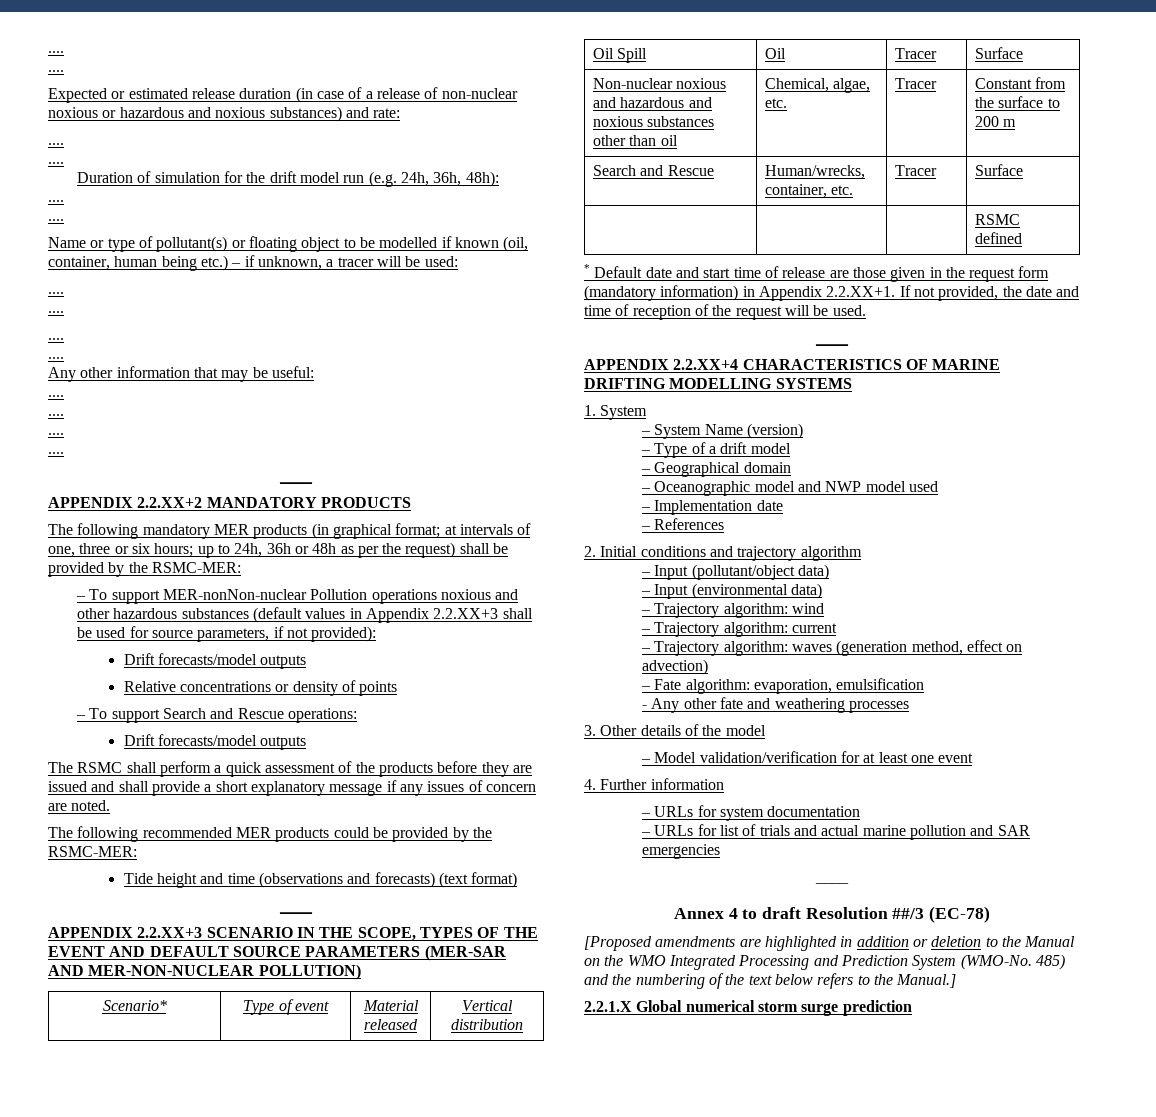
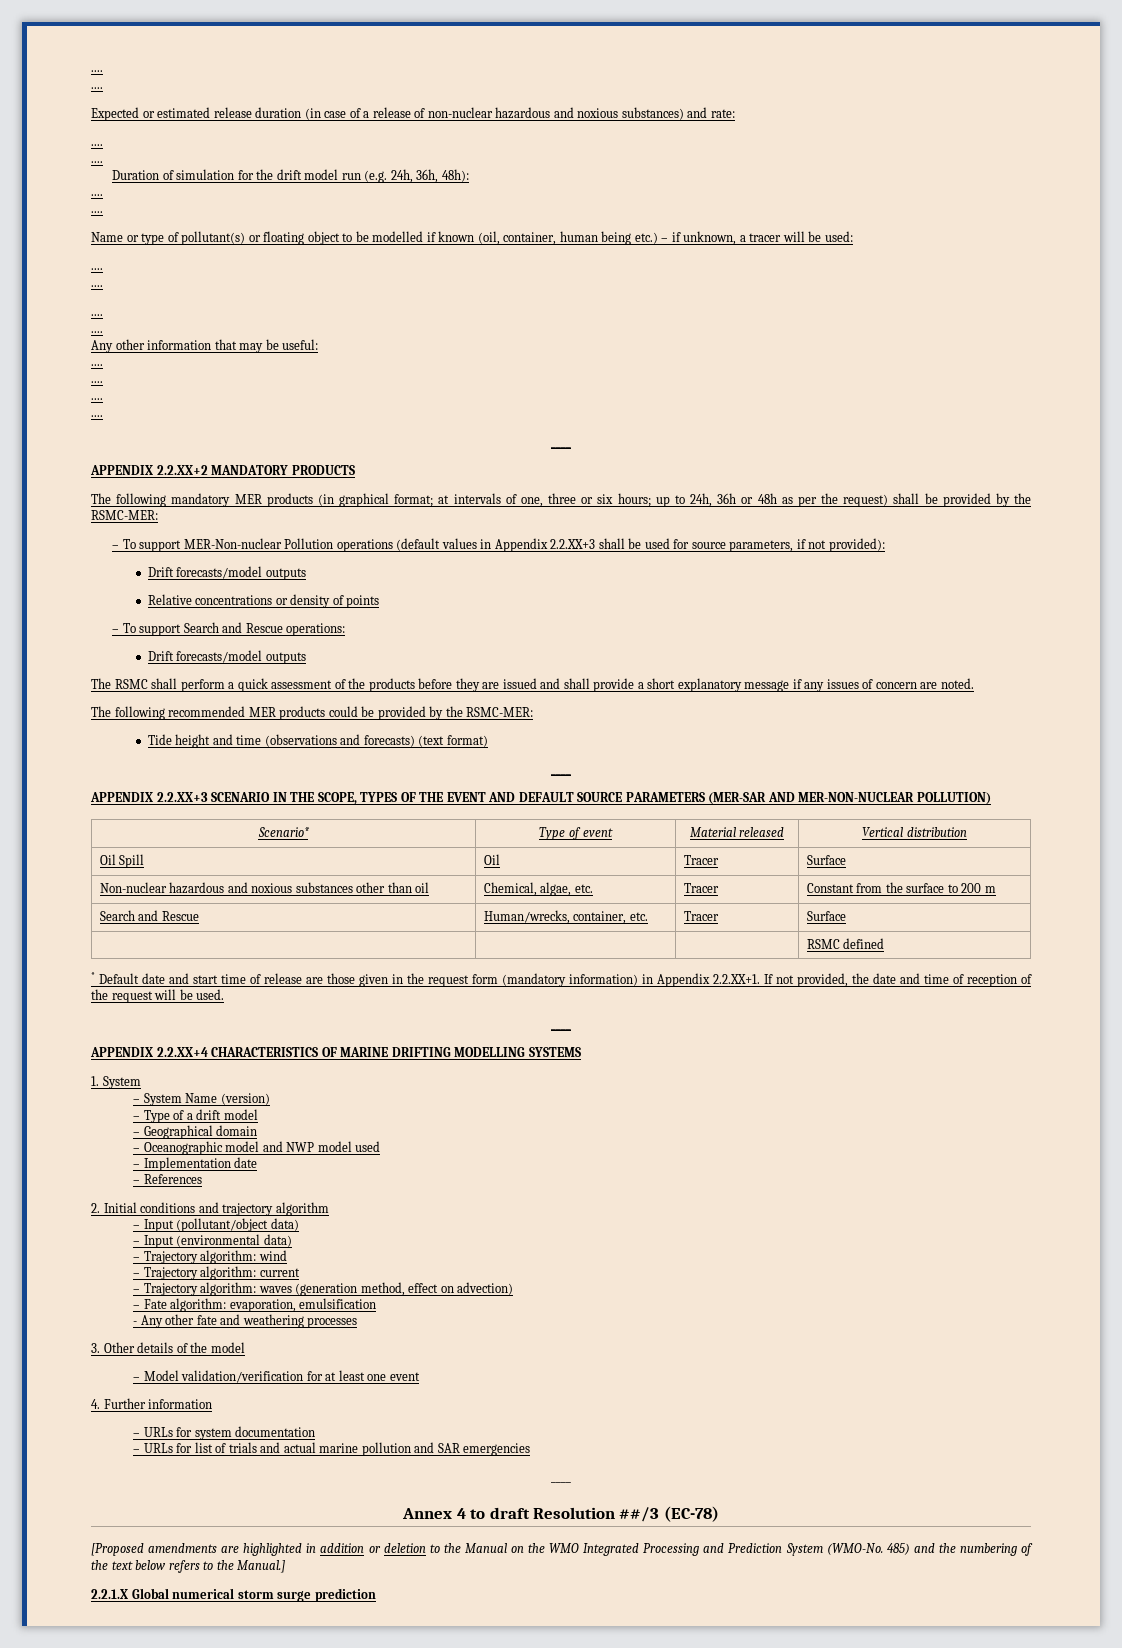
- Expected or estimated release duration (in case of a release of non-nuclear noxious or hazardous and noxious substances) and rate:
+ Expected or estimated release duration (in case of a release of non-nuclear hazardous and noxious substances) and rate:
- – To support MER-nonNon-nuclear Pollution operations noxious and other hazardous substances (default values in Appendix 2.2.XX+3 shall be used for source parameters, if not provided):
+ – To support MER-Non-nuclear Pollution operations (default values in Appendix 2.2.XX+3 shall be used for source parameters, if not provided):
- Non-nuclear noxious and hazardous and noxious substances other than oil | Chemical, algae, etc. | Tracer | Constant from the surface to 200 m
+ Non-nuclear hazardous and noxious substances other than oil | Chemical, algae, etc. | Tracer | Constant from the surface to 200 m

